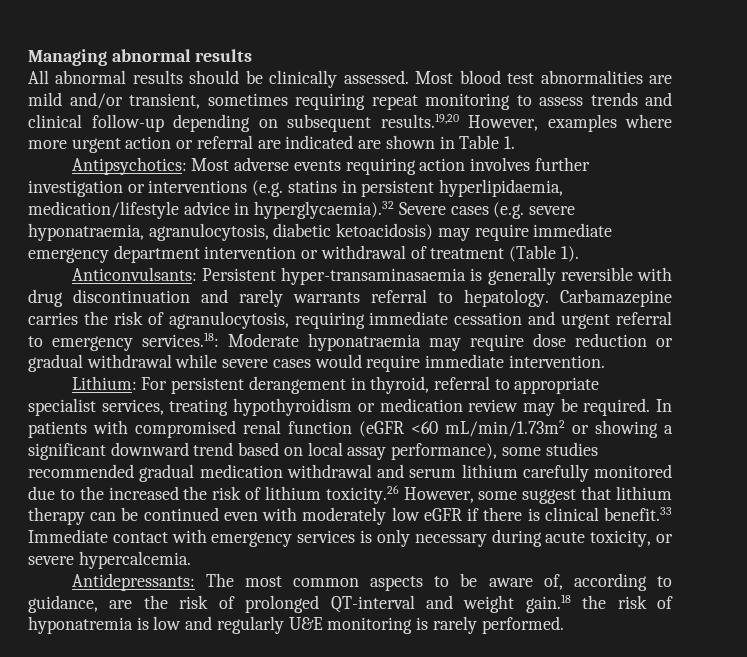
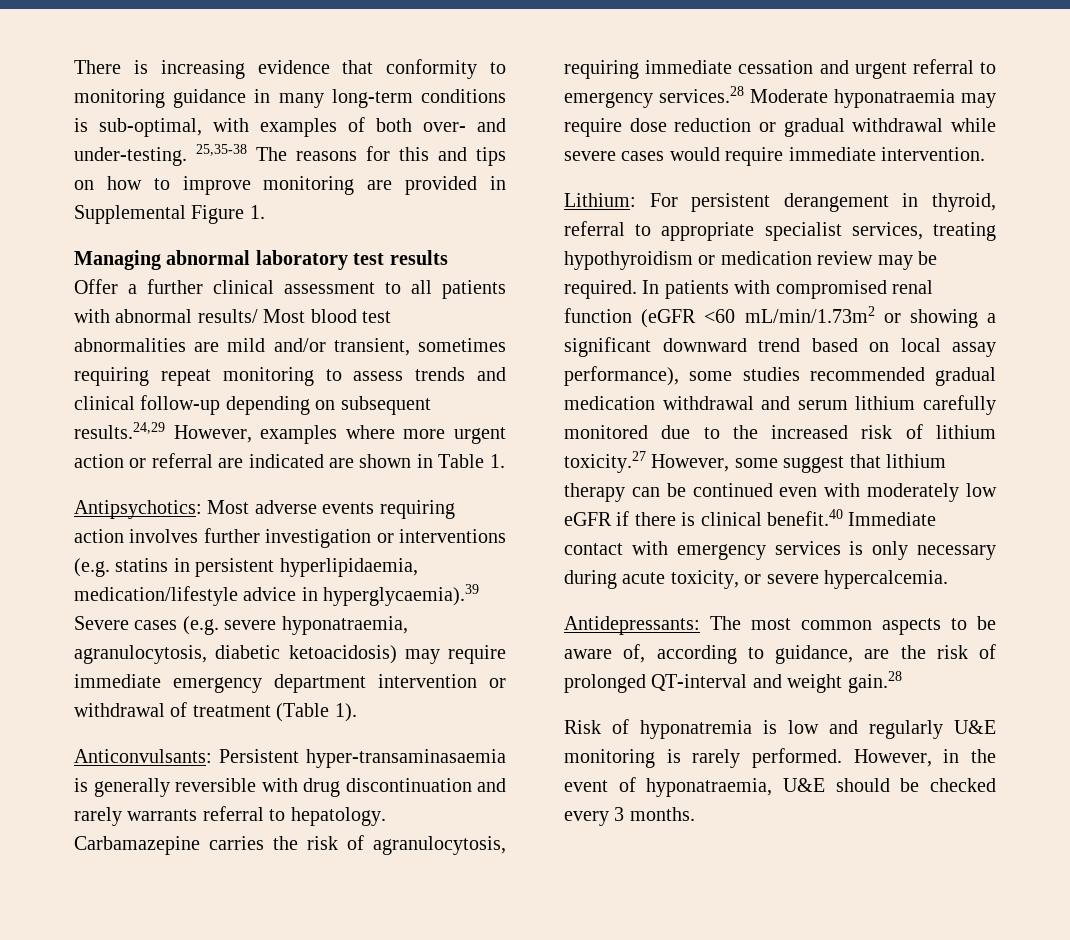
- Managing abnormal results
- All abnormal results should be clinically assessed. Most blood test abnormalities are mild and/or transient, sometimes requiring repeat monitoring to assess trends and clinical follow-up depending on subsequent results.19,20 However, examples where more urgent action or referral are indicated are shown in Table 1.
+ There is increasing evidence that conformity to monitoring guidance in many long-term conditions is sub-optimal, with examples of both over- and under-testing. 25,35-38 The reasons for this and tips on how to improve monitoring are provided in Supplemental Figure 1.
+ Managing abnormal laboratory test results
+ Offer a further clinical assessment to all patients with abnormal results/ Most blood test abnormalities are mild and/or transient, sometimes requiring repeat monitoring to assess trends and clinical follow-up depending on subsequent results.24,29 However, examples where more urgent action or referral are indicated are shown in Table 1.
- Antipsychotics: Most adverse events requiring action involves further investigation or interventions (e.g. statins in persistent hyperlipidaemia, medication/lifestyle advice in hyperglycaemia).32 Severe cases (e.g. severe hyponatraemia, agranulocytosis, diabetic ketoacidosis) may require immediate emergency department intervention or withdrawal of treatment (Table 1).
+ Antipsychotics: Most adverse events requiring action involves further investigation or interventions (e.g. statins in persistent hyperlipidaemia, medication/lifestyle advice in hyperglycaemia).39 Severe cases (e.g. severe hyponatraemia, agranulocytosis, diabetic ketoacidosis) may require immediate emergency department intervention or withdrawal of treatment (Table 1).
- Carbamazepine carries the risk of agranulocytosis, requiring immediate cessation and urgent referral to emergency services.18: Moderate hyponatraemia may require dose reduction or gradual withdrawal while severe cases would require immediate intervention.
+ Carbamazepine carries the risk of agranulocytosis, requiring immediate cessation and urgent referral to emergency services.28 Moderate hyponatraemia may require dose reduction or gradual withdrawal while severe cases would require immediate intervention.
- In patients with compromised renal function (eGFR <60 mL/min/1.73m2 or showing a significant downward trend based on local assay performance), some studies recommended gradual medication withdrawal and serum lithium carefully monitored due to the increased the risk of lithium toxicity.26 However, some suggest that lithium therapy can be continued even with moderately low eGFR if there is clinical benefit.33 Immediate contact with emergency services is only necessary during acute toxicity, or severe hypercalcemia.
+ In patients with compromised renal function (eGFR <60 mL/min/1.73m2 or showing a significant downward trend based on local assay performance), some studies recommended gradual medication withdrawal and serum lithium carefully monitored due to the increased risk of lithium toxicity.27 However, some suggest that lithium therapy can be continued even with moderately low eGFR if there is clinical benefit.40 Immediate contact with emergency services is only necessary during acute toxicity, or severe hypercalcemia.
- Antidepressants: The most common aspects to be aware of, according to guidance, are the risk of prolonged QT-interval and weight gain.18 the risk of hyponatremia is low and regularly U&E monitoring is rarely performed.
+ Antidepressants: The most common aspects to be aware of, according to guidance, are the risk of prolonged QT-interval and weight gain.28
+ Risk of hyponatremia is low and regularly U&E monitoring is rarely performed.
+ However, in the event of hyponatraemia, U&E should be checked every 3 months.

